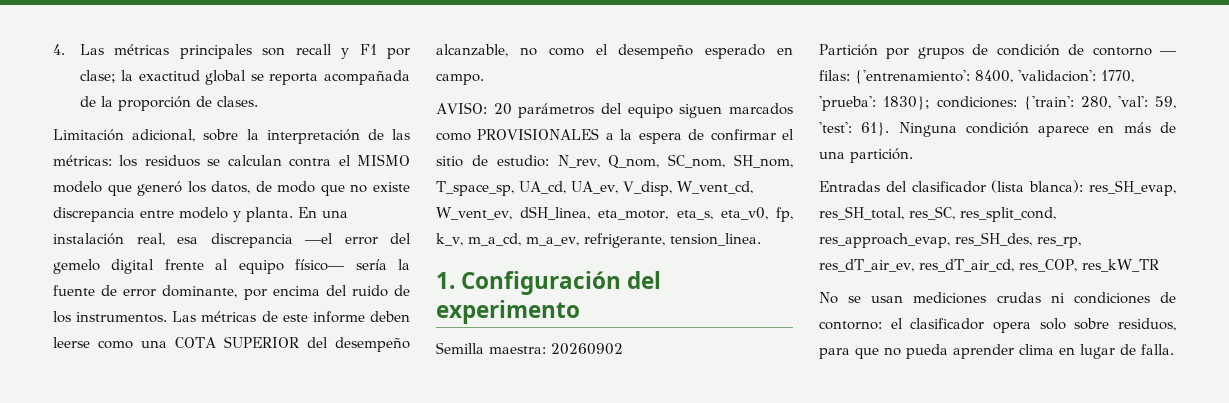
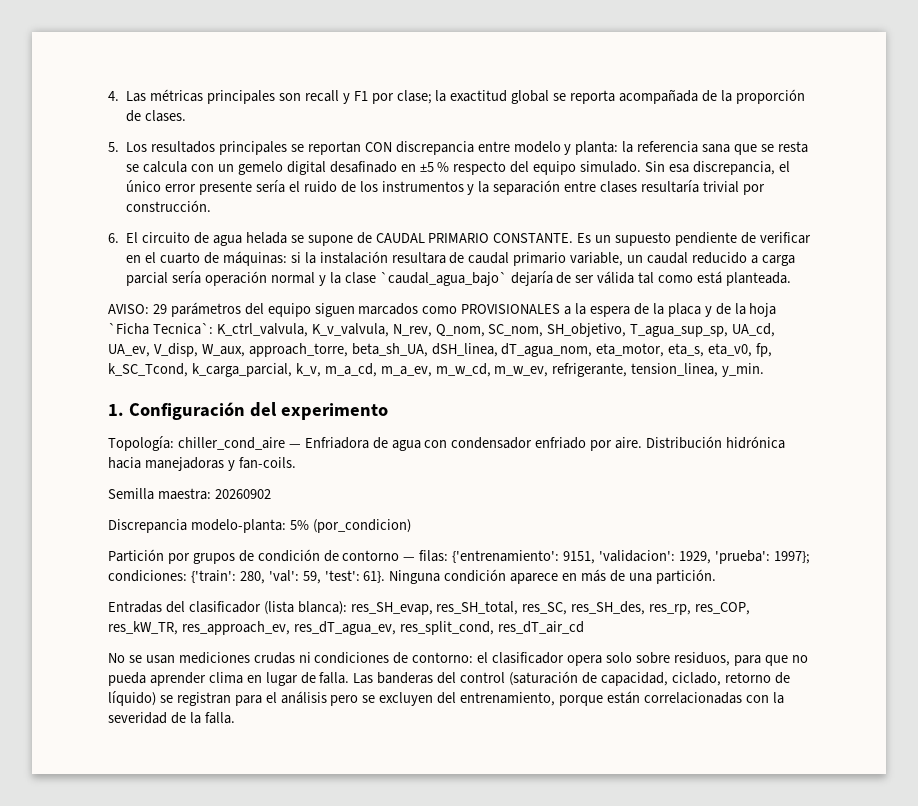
- Limitación adicional, sobre la interpretación de las métricas: los residuos se calculan contra el MISMO modelo que generó los datos, de modo que no existe discrepancia entre modelo y planta. En una instalación real, esa discrepancia —el error del gemelo digital frente al equipo físico— sería la fuente de error dominante, por encima del ruido de los instrumentos. Las métricas de este informe deben leerse como una COTA SUPERIOR del desempeño alcanzable, no como el desempeño esperado en campo.
+ 5. Los resultados principales se reportan CON discrepancia entre modelo y planta: la referencia sana que se resta se calcula con un gemelo digital desafinado en ±5 % respecto del equipo simulado. Sin esa discrepancia, el único error presente sería el ruido de los instrumentos y la separación entre clases resultaría trivial por construcción.
+ 6. El circuito de agua helada se supone de CAUDAL PRIMARIO CONSTANTE. Es un supuesto pendiente de verificar en el cuarto de máquinas: si la instalación resultara de caudal primario variable, un caudal reducido a carga parcial sería operación normal y la clase `caudal_agua_bajo` dejaría de ser válida tal como está planteada.
- AVISO: 20 parámetros del equipo siguen marcados como PROVISIONALES a la espera de confirmar el sitio de estudio: N_rev, Q_nom, SC_nom, SH_nom, T_space_sp, UA_cd, UA_ev, V_disp, W_vent_cd, W_vent_ev, dSH_linea, eta_motor, eta_s, eta_v0, fp, k_v, m_a_cd, m_a_ev, refrigerante, tension_linea.
+ AVISO: 29 parámetros del equipo siguen marcados como PROVISIONALES a la espera de la placa y de la hoja `Ficha Tecnica`: K_ctrl_valvula, K_v_valvula, N_rev, Q_nom, SC_nom, SH_objetivo, T_agua_sup_sp, UA_cd, UA_ev, V_disp, W_aux, approach_torre, beta_sh_UA, dSH_linea, dT_agua_nom, eta_motor, eta_s, eta_v0, fp, k_SC_Tcond, k_carga_parcial, k_v, m_a_cd, m_a_ev, m_w_cd, m_w_ev, refrigerante, tension_linea, y_min.
+ Topología: chiller_cond_aire — Enfriadora de agua con condensador enfriado por aire. Distribución hidrónica hacia manejadoras y fan-coils.
+ Discrepancia modelo-planta: 5% (por_condicion)
- Partición por grupos de condición de contorno — filas: {'entrenamiento': 8400, 'validacion': 1770, 'prueba': 1830}; condiciones: {'train': 280, 'val': 59, 'test': 61}.
+ Partición por grupos de condición de contorno — filas: {'entrenamiento': 9151, 'validacion': 1929, 'prueba': 1997}; condiciones: {'train': 280, 'val': 59, 'test': 61}.
- Entradas del clasificador (lista blanca): res_SH_evap, res_SH_total, res_SC, res_split_cond, res_approach_evap, res_SH_des, res_rp, res_dT_air_ev, res_dT_air_cd, res_COP, res_kW_TR
+ Entradas del clasificador (lista blanca): res_SH_evap, res_SH_total, res_SC, res_SH_des, res_rp, res_COP, res_kW_TR, res_approach_ev, res_dT_agua_ev, res_split_cond, res_dT_air_cd
+ Las banderas del control (saturación de capacidad, ciclado, retorno de líquido) se registran para el análisis pero se excluyen del entrenamiento, porque están correlacionadas con la severidad de la falla.

